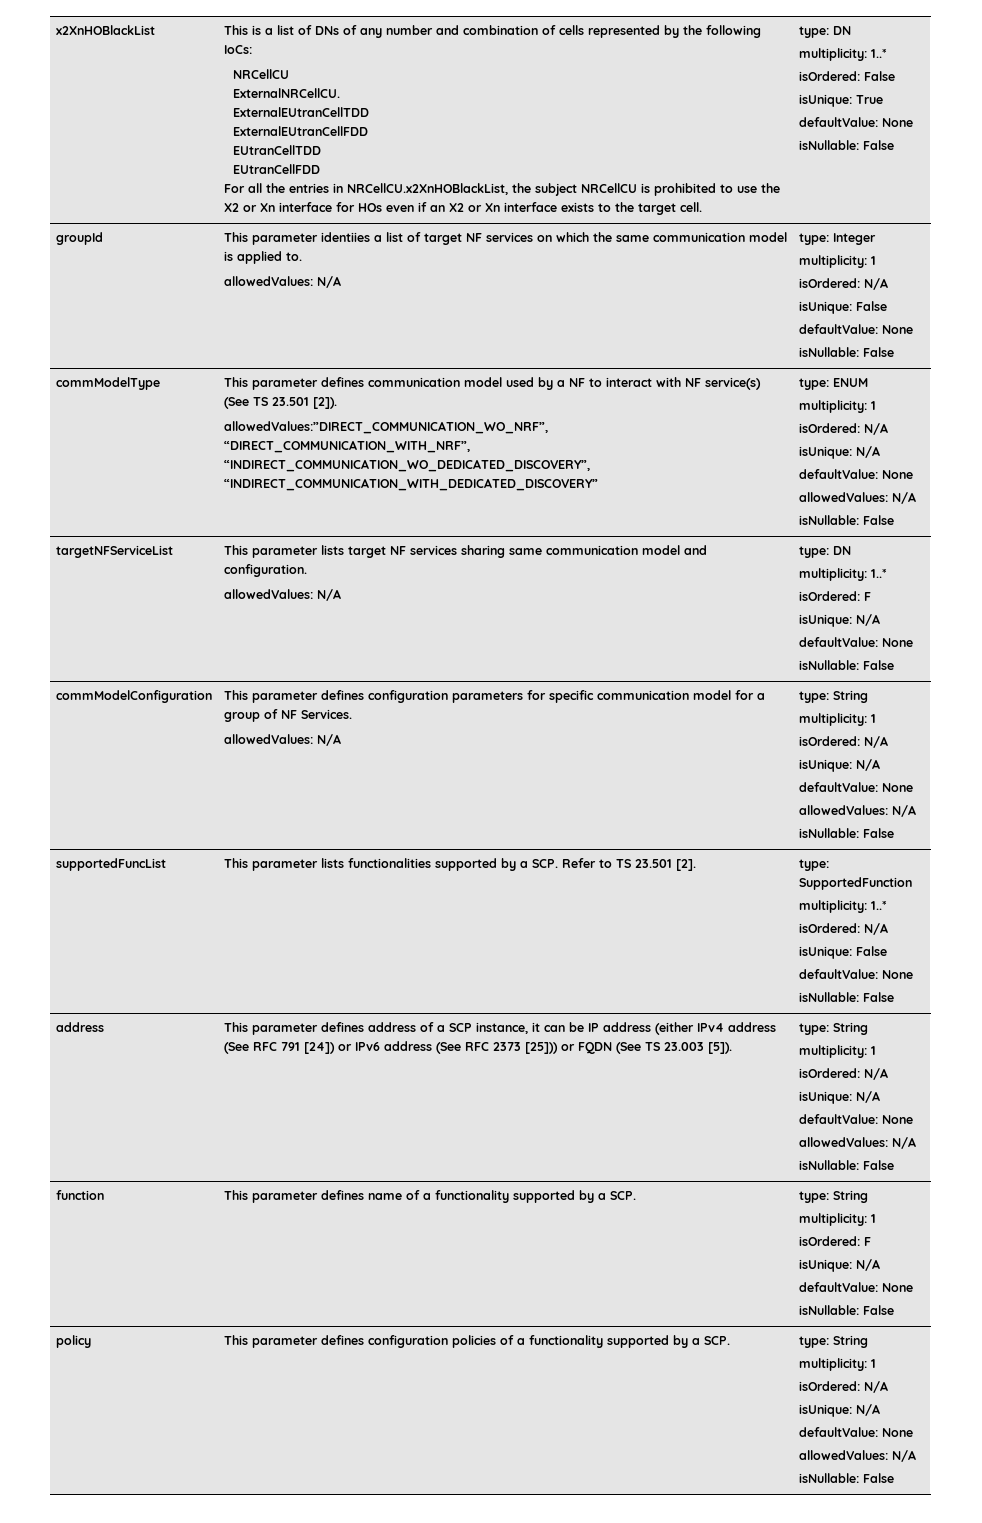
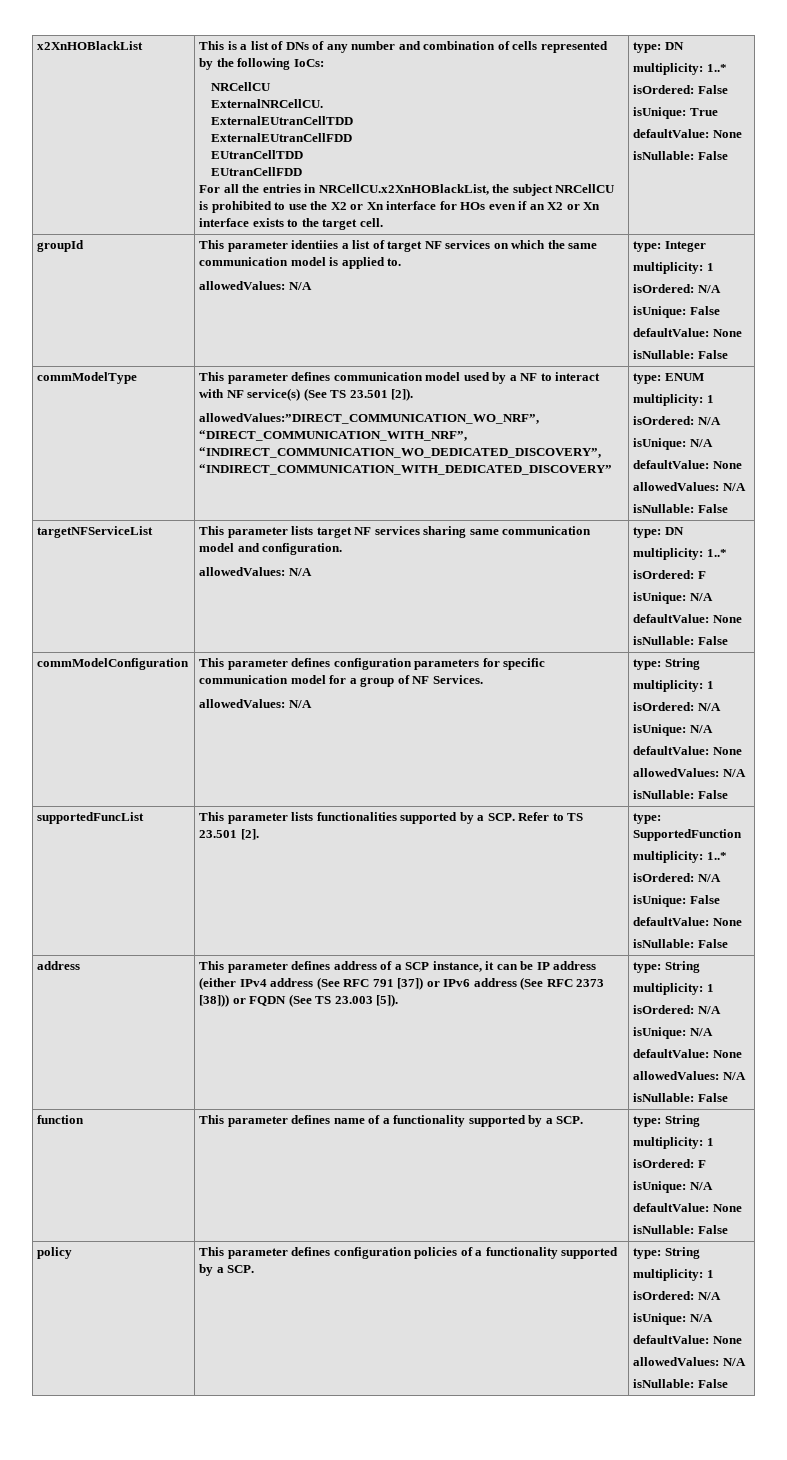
- This parameter defines address of a SCP instance, it can be IP address (either IPv4 address (See RFC 791 [24]) or IPv6 address (See RFC 2373 [25])) or FQDN (See TS 23.003 [5]).
+ This parameter defines address of a SCP instance, it can be IP address (either IPv4 address (See RFC 791 [37]) or IPv6 address (See RFC 2373 [38])) or FQDN (See TS 23.003 [5]).

